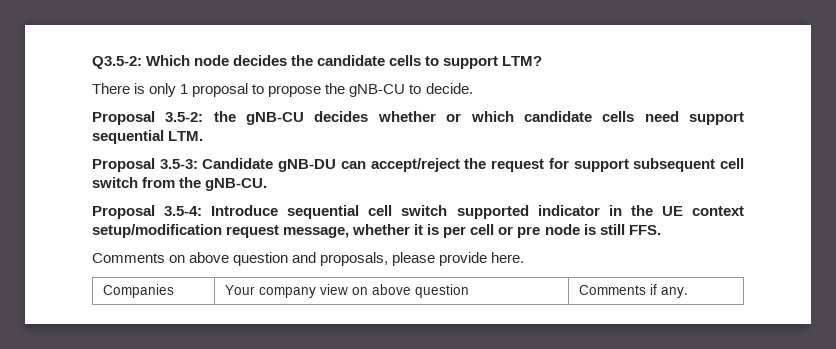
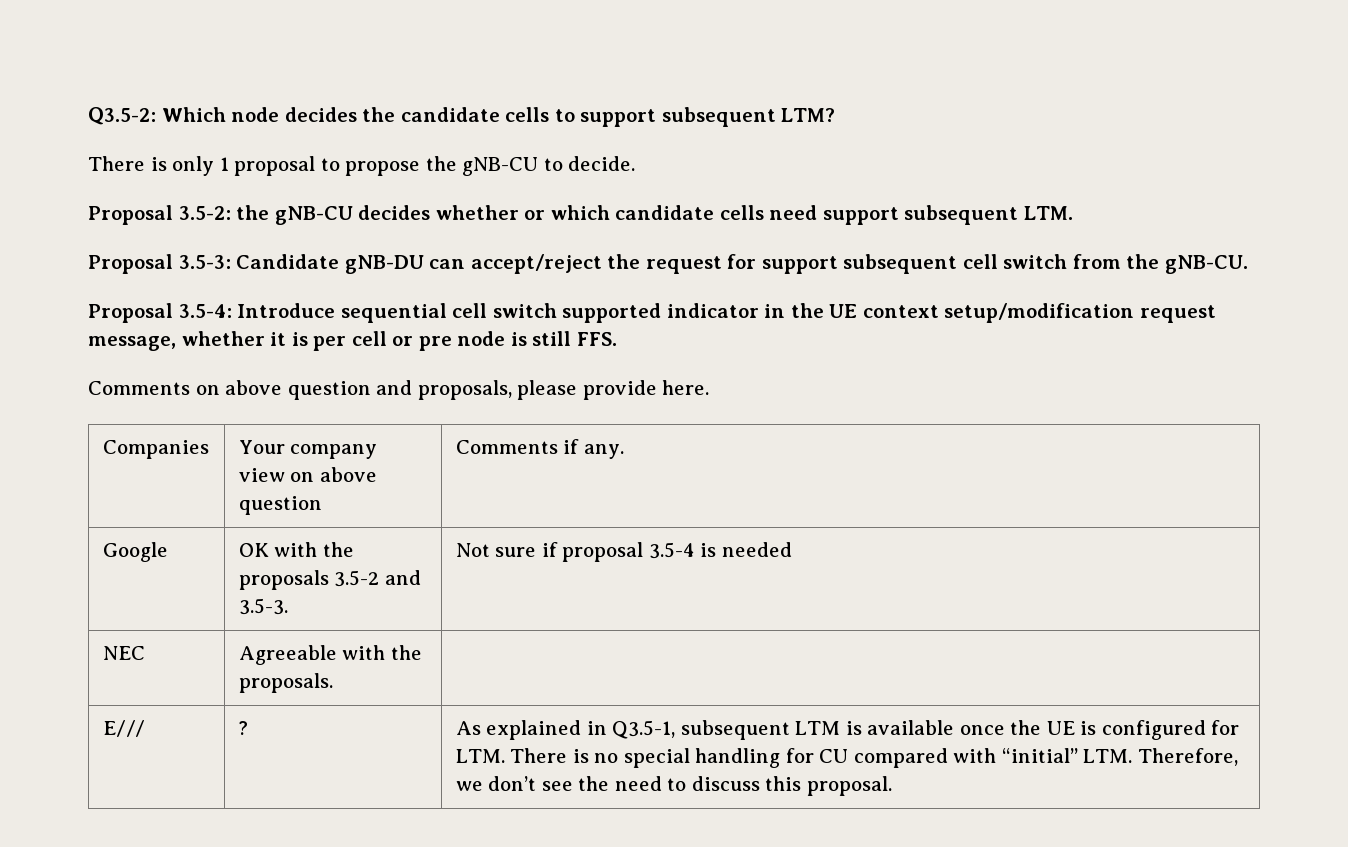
- Q3.5-2: Which node decides the candidate cells to support LTM?
+ Q3.5-2: Which node decides the candidate cells to support subsequent LTM?
- Proposal 3.5-2: the gNB-CU decides whether or which candidate cells need support sequential LTM.
+ Proposal 3.5-2: the gNB-CU decides whether or which candidate cells need support subsequent LTM.
+ Google | OK with the proposals 3.5-2 and 3.5-3. | Not sure if proposal 3.5-4 is needed
+ NEC | Agreeable with the proposals. |
+ E/// | ? | As explained in Q3.5-1, subsequent LTM is available once the UE is configured for LTM. There is no special handling for CU compared with “initial” LTM. Therefore, we don’t see the need to discuss this proposal.

